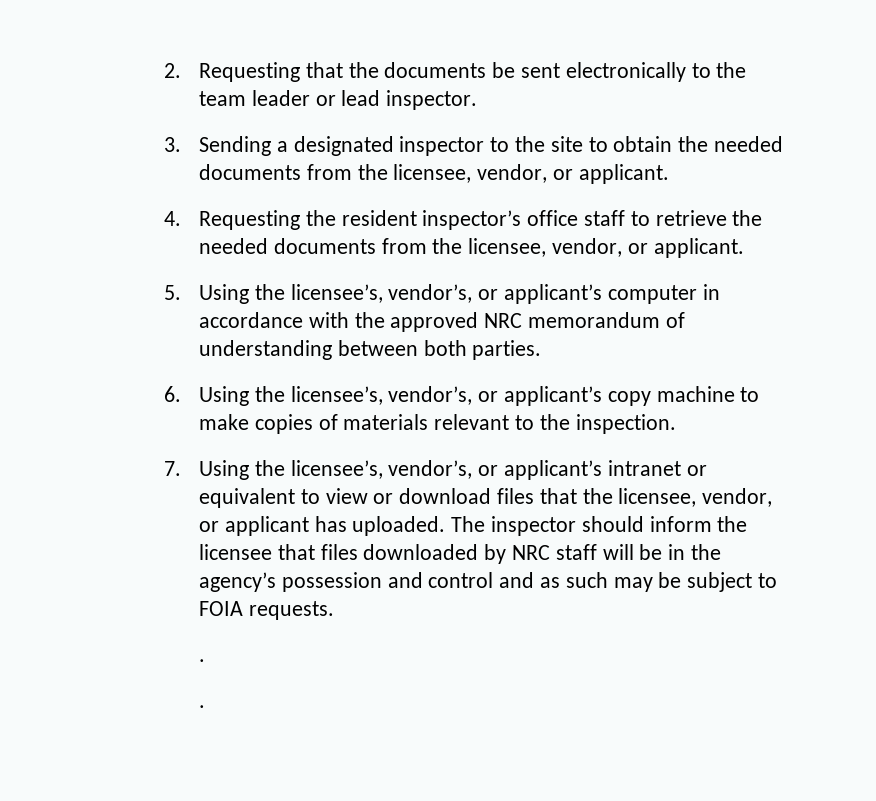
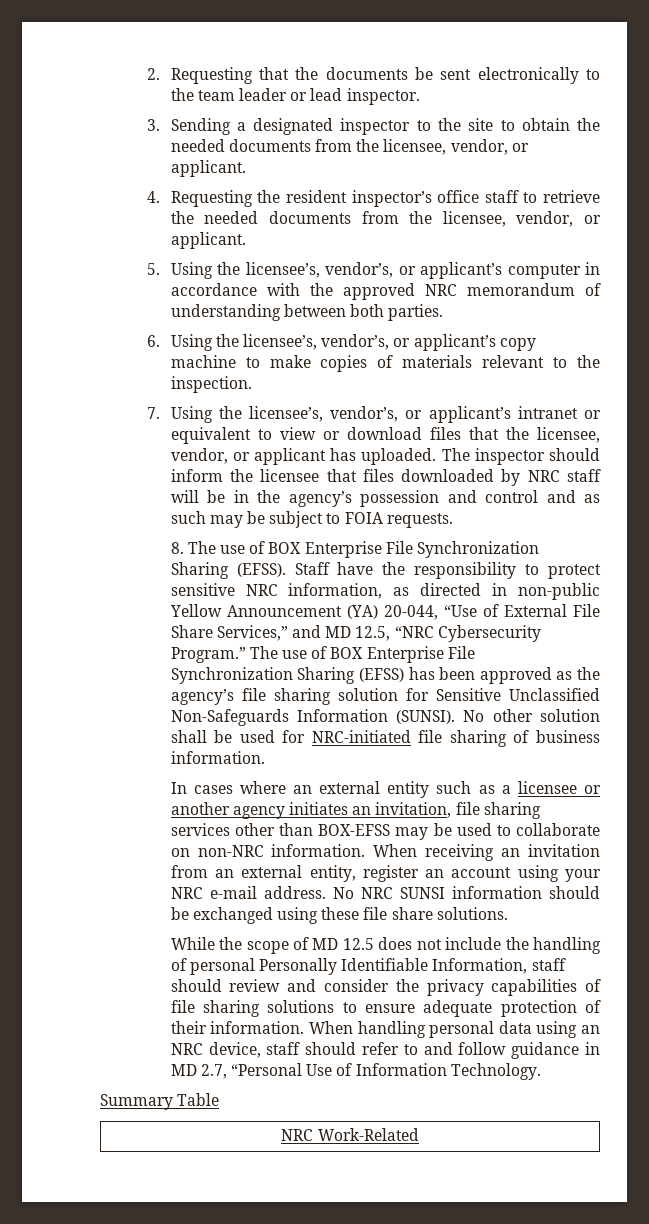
  The inspector should inform the licensee that files downloaded by NRC staff will be in the agency’s possession and control and as such may be subject to FOIA requests.
- .
- .
+ 8. The use of BOX Enterprise File Synchronization Sharing (EFSS). Staff have the responsibility to protect sensitive NRC information, as directed in non-public Yellow Announcement (YA) 20-044, “Use of External File Share Services,” and MD 12.5, “NRC Cybersecurity Program.” The use of BOX Enterprise File Synchronization Sharing (EFSS) has been approved as the agency’s file sharing solution for Sensitive Unclassified Non-Safeguards Information (SUNSI). No other solution shall be used for NRC-initiated file sharing of business information.
+ In cases where an external entity such as a licensee or another agency initiates an invitation, file sharing services other than BOX-EFSS may be used to collaborate on non-NRC information. When receiving an invitation from an external entity, register an account using your NRC e-mail address. No NRC SUNSI information should be exchanged using these file share solutions.
+ While the scope of MD 12.5 does not include the handling of personal Personally Identifiable Information, staff should review and consider the privacy capabilities of file sharing solutions to ensure adequate protection of their information. When handling personal data using an NRC device, staff should refer to and follow guidance in MD 2.7, “Personal Use of Information Technology.
+ Summary Table
+ NRC Work-Related

